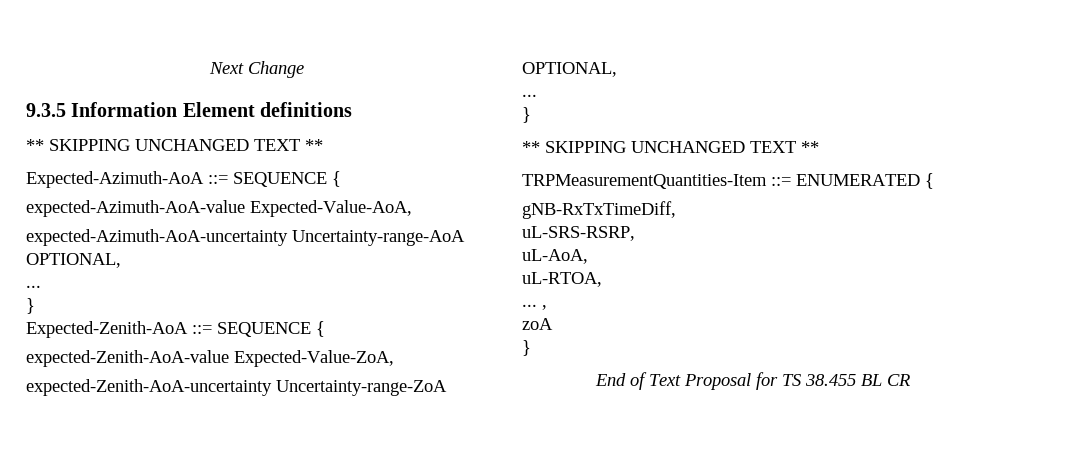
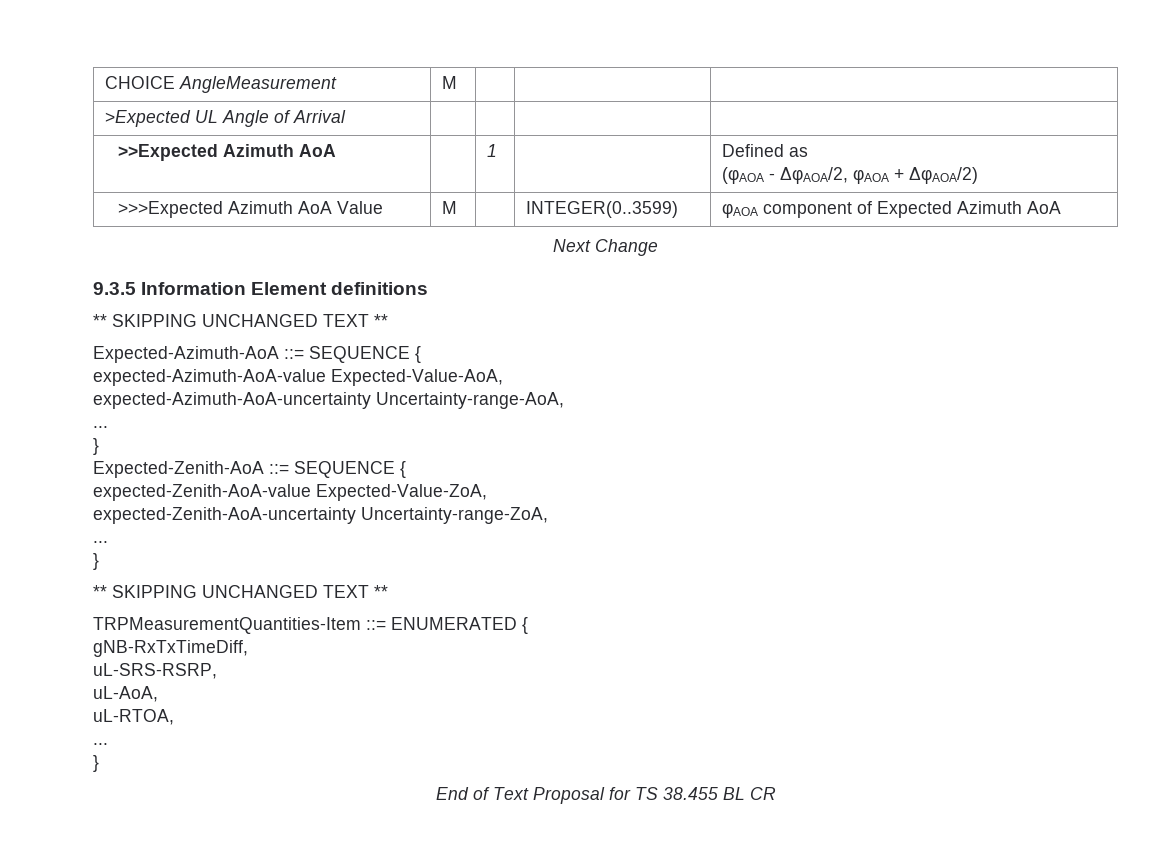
+ CHOICE AngleMeasurement | M | | |
+ >Expected UL Angle of Arrival | | | |
+ >>Expected Azimuth AoA | | 1 | | Defined as
+ (φAOA - ΔφAOA/2, φAOA + ΔφAOA/2)
+ >>>Expected Azimuth AoA Value | M | | INTEGER(0..3599) | φAOA component of Expected Azimuth AoA
- expected-Azimuth-AoA-uncertainty Uncertainty-range-AoA OPTIONAL,
+ expected-Azimuth-AoA-uncertainty Uncertainty-range-AoA,
- expected-Zenith-AoA-uncertainty Uncertainty-range-ZoA OPTIONAL,
+ expected-Zenith-AoA-uncertainty Uncertainty-range-ZoA,
  uL-RTOA,
- ... ,
- zoA
+ ...

